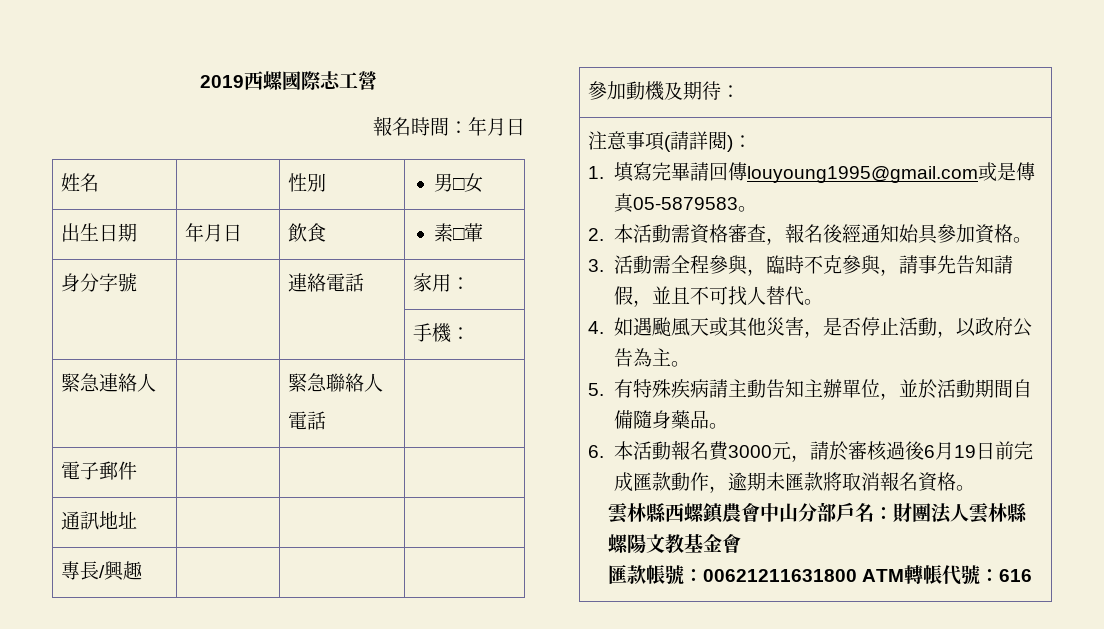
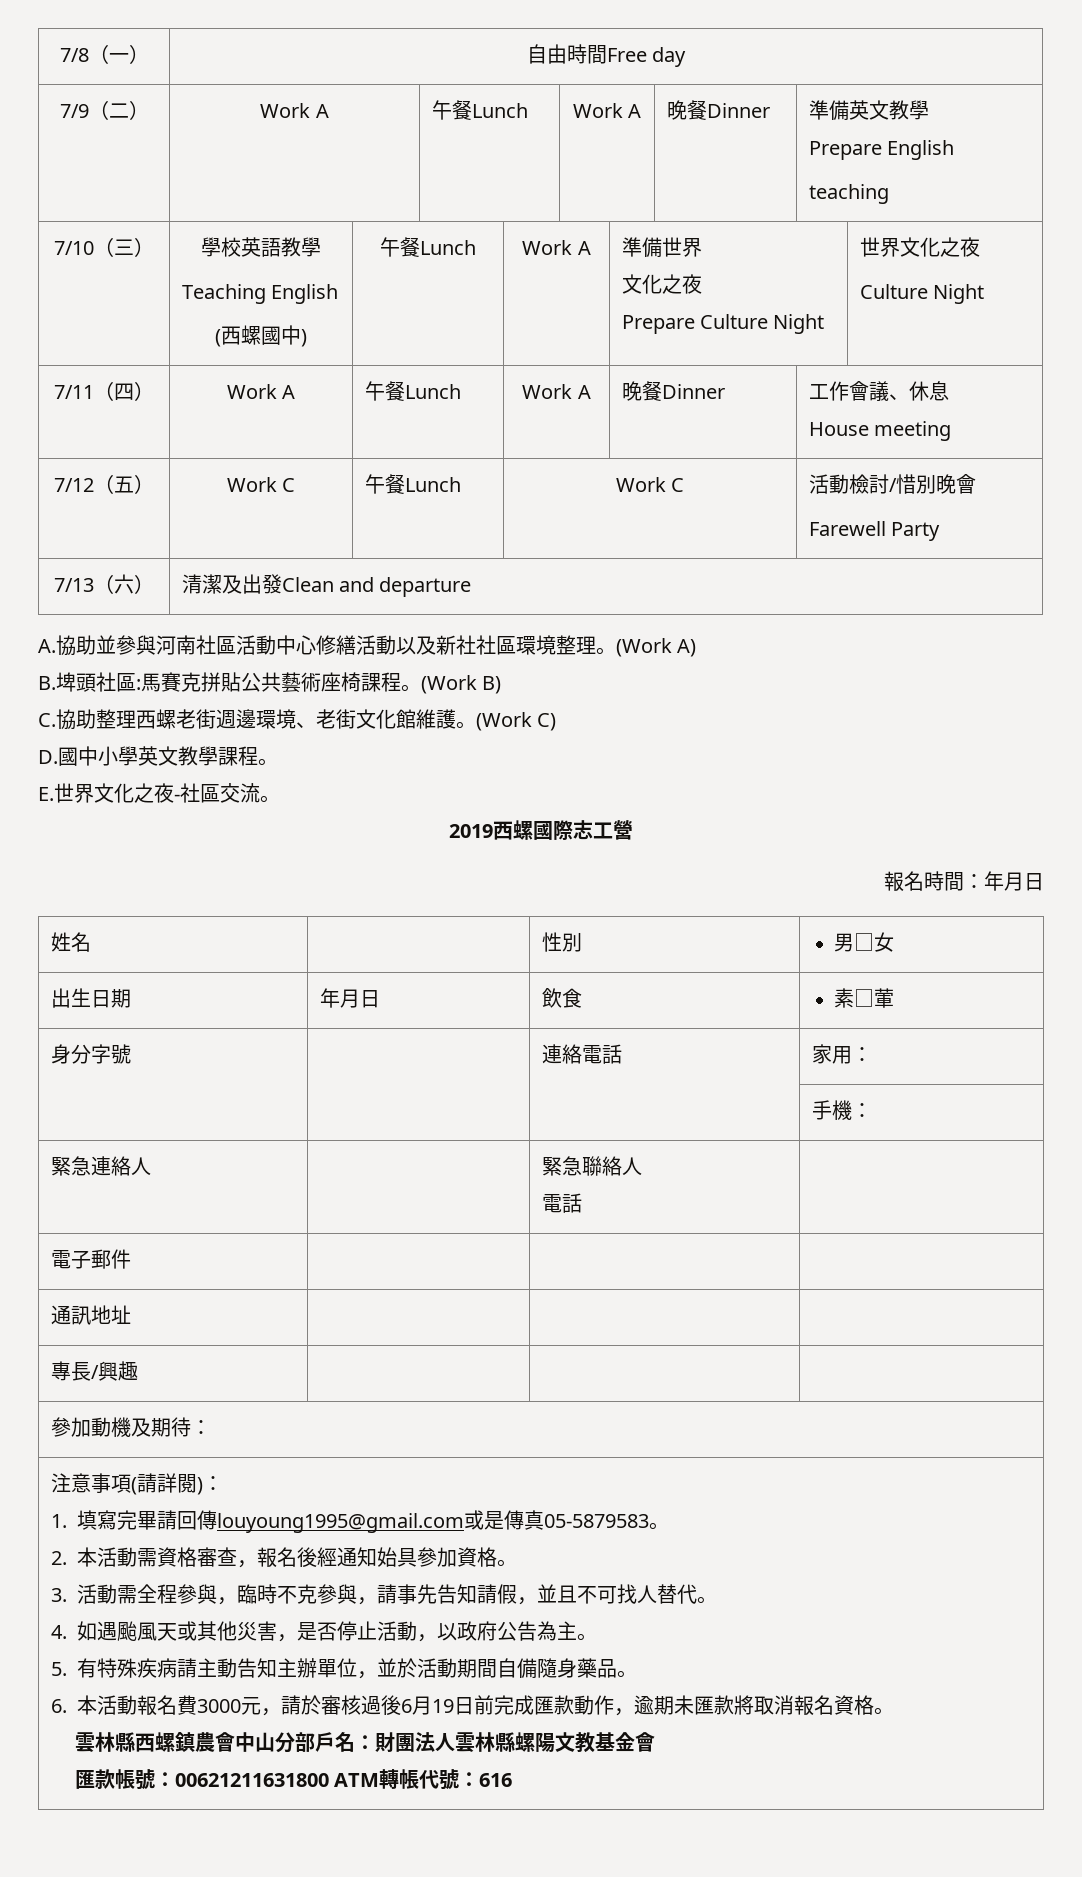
+ 7/8（一） | 自由時間Free day
+ 7/9（二） | Work A | 午餐Lunch | Work A | 晚餐Dinner | 準備英文教學
+ Prepare English
+ teaching
+ 7/10（三） | 學校英語教學
+ Teaching English
+ (西螺國中) | 午餐Lunch | Work A | 準備世界
+ 文化之夜
+ Prepare Culture Night | 世界文化之夜
+ Culture Night
+ 7/11（四） | Work A | 午餐Lunch | Work A | 晚餐Dinner | 工作會議、休息
+ House meeting
+ 7/12（五） | Work C | 午餐Lunch | Work C | 活動檢討/惜別晚會
+ Farewell Party
+ 7/13（六） | 清潔及出發Clean and departure
+ A.協助並參與河南社區活動中心修繕活動以及新社社區環境整理。(Work A)
+ B.埤頭社區:馬賽克拼貼公共藝術座椅課程。(Work B)
+ C.協助整理西螺老街週邊環境、老街文化館維護。(Work C)
+ D.國中小學英文教學課程。
+ E.世界文化之夜-社區交流。

